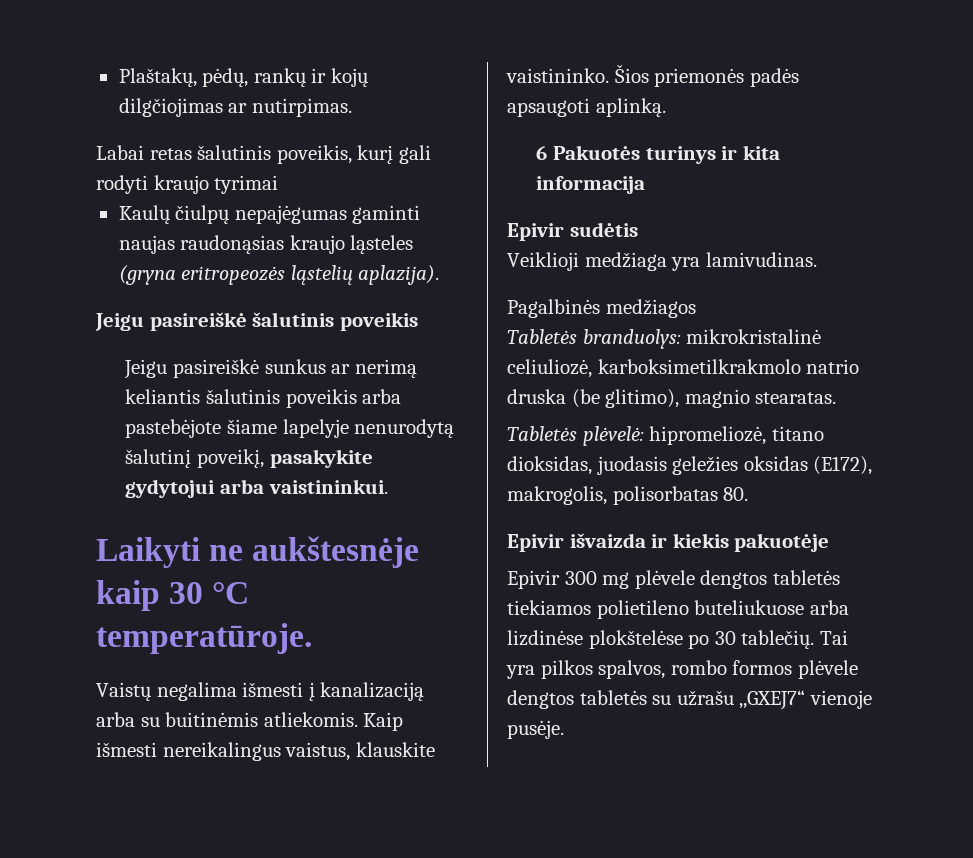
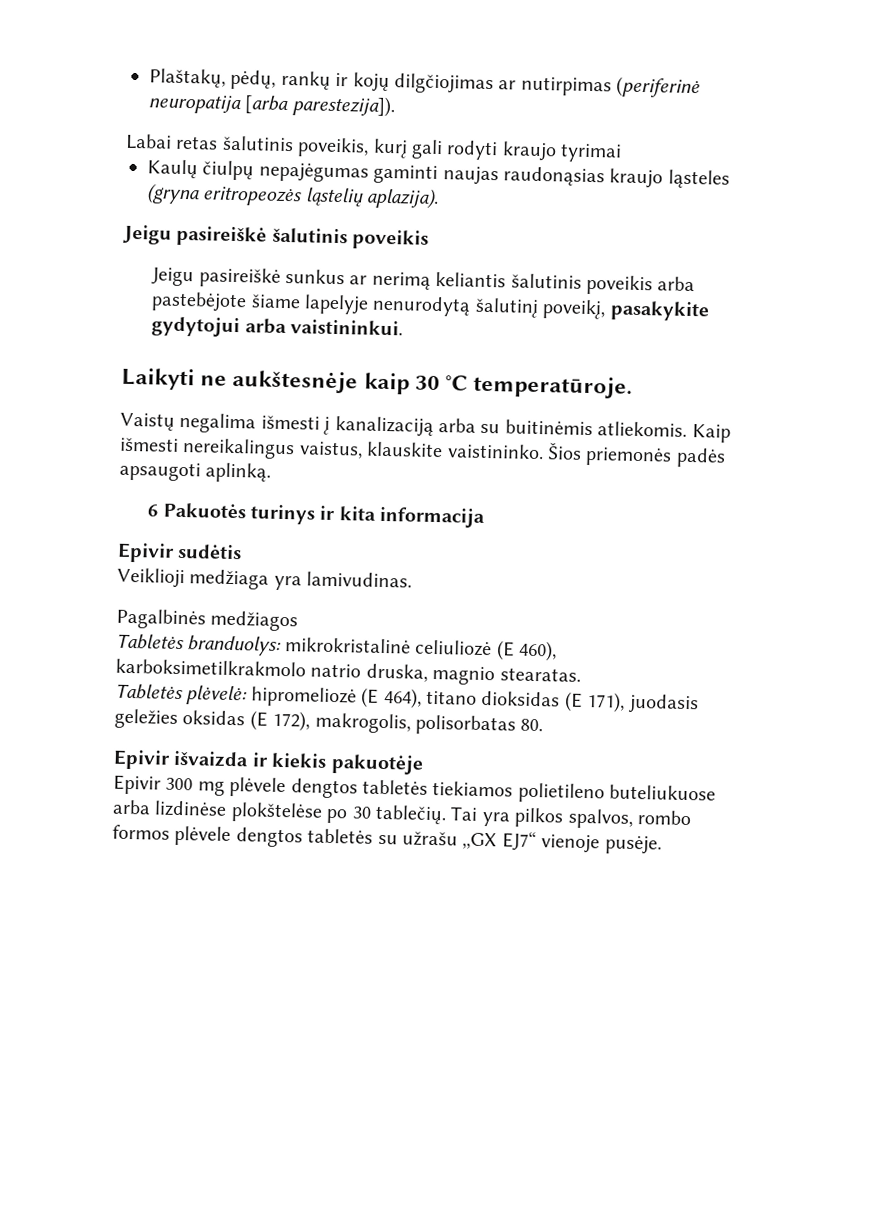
- Plaštakų, pėdų, rankų ir kojų dilgčiojimas ar nutirpimas.
+ Plaštakų, pėdų, rankų ir kojų dilgčiojimas ar nutirpimas (periferinė neuropatija [arba parestezija]).
- Tabletės branduolys: mikrokristalinė celiuliozė, karboksimetilkrakmolo natrio druska (be glitimo), magnio stearatas.
- Tabletės plėvelė: hipromeliozė, titano dioksidas, juodasis geležies oksidas (E172), makrogolis, polisorbatas 80.
+ Tabletės branduolys: mikrokristalinė celiuliozė (E 460), karboksimetilkrakmolo natrio druska, magnio stearatas.
+ Tabletės plėvelė: hipromeliozė (E 464), titano dioksidas (E 171), juodasis geležies oksidas (E 172), makrogolis, polisorbatas 80.
- Tai yra pilkos spalvos, rombo formos plėvele dengtos tabletės su užrašu ,,GXEJ7“ vienoje pusėje.
+ Tai yra pilkos spalvos, rombo formos plėvele dengtos tabletės su užrašu ,,GX EJ7“ vienoje pusėje.

